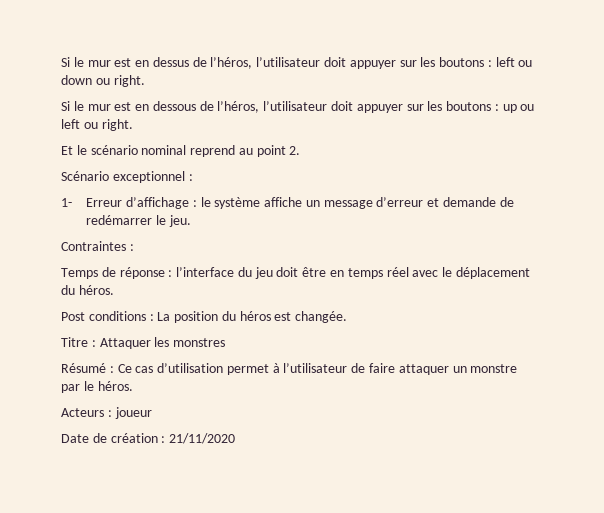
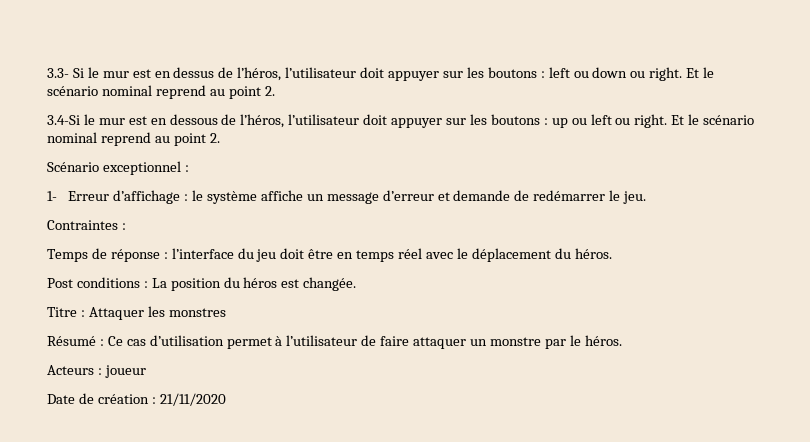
- Si le mur est en dessus de l’héros, l’utilisateur doit appuyer sur les boutons : left ou down ou right.
- Si le mur est en dessous de l’héros, l’utilisateur doit appuyer sur les boutons : up ou left ou right.
- Et le scénario nominal reprend au point 2.
+ 3.3- Si le mur est en dessus de l’héros, l’utilisateur doit appuyer sur les boutons : left ou down ou right. Et le scénario nominal reprend au point 2.
+ 3.4-Si le mur est en dessous de l’héros, l’utilisateur doit appuyer sur les boutons : up ou left ou right. Et le scénario nominal reprend au point 2.

